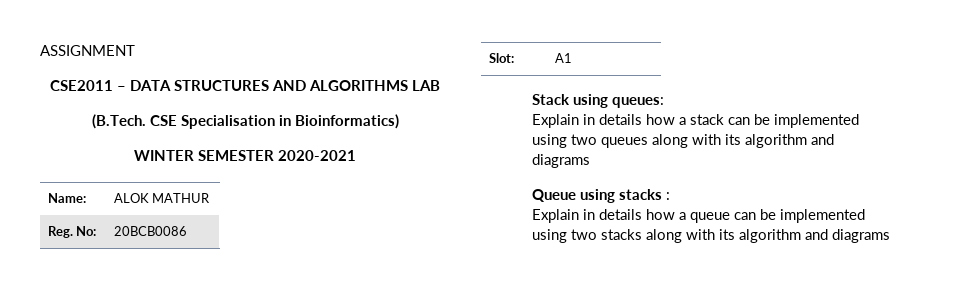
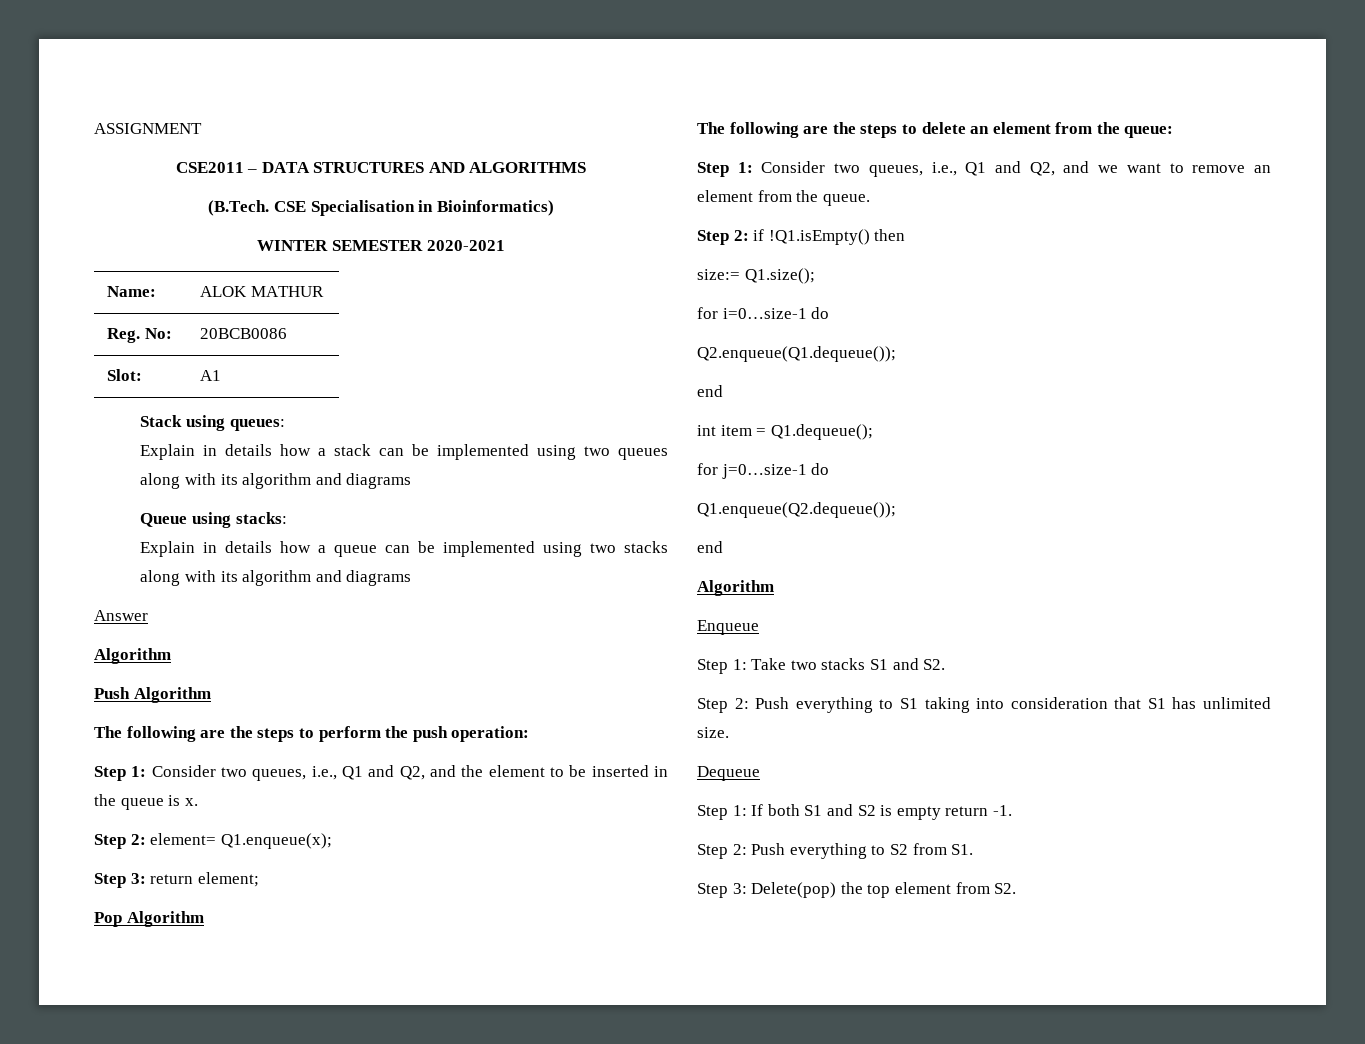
- CSE2011 – DATA STRUCTURES AND ALGORITHMS LAB
+ CSE2011 – DATA STRUCTURES AND ALGORITHMS
- Queue using stacks :
+ Queue using stacks:
+ Answer
+ Algorithm
+ Push Algorithm
+ The following are the steps to perform the push operation:
+ Step 1: Consider two queues, i.e., Q1 and Q2, and the element to be inserted in the queue is x.
+ Step 2: element= Q1.enqueue(x);
+ Step 3: return element;
+ Pop Algorithm
+ The following are the steps to delete an element from the queue:
+ Step 1: Consider two queues, i.e., Q1 and Q2, and we want to remove an element from the queue.
+ Step 2: if !Q1.isEmpty() then
+ size:= Q1.size();
+ for i=0…size-1 do
+ Q2.enqueue(Q1.dequeue());
+ end
+ int item = Q1.dequeue();
+ for j=0…size-1 do
+ Q1.enqueue(Q2.dequeue());
+ end
+ Algorithm
+ Enqueue
+ Step 1: Take two stacks S1 and S2.
+ Step 2: Push everything to S1 taking into consideration that S1 has unlimited size.
+ Dequeue
+ Step 1: If both S1 and S2 is empty return -1.
+ Step 2: Push everything to S2 from S1.
+ Step 3: Delete(pop) the top element from S2.

